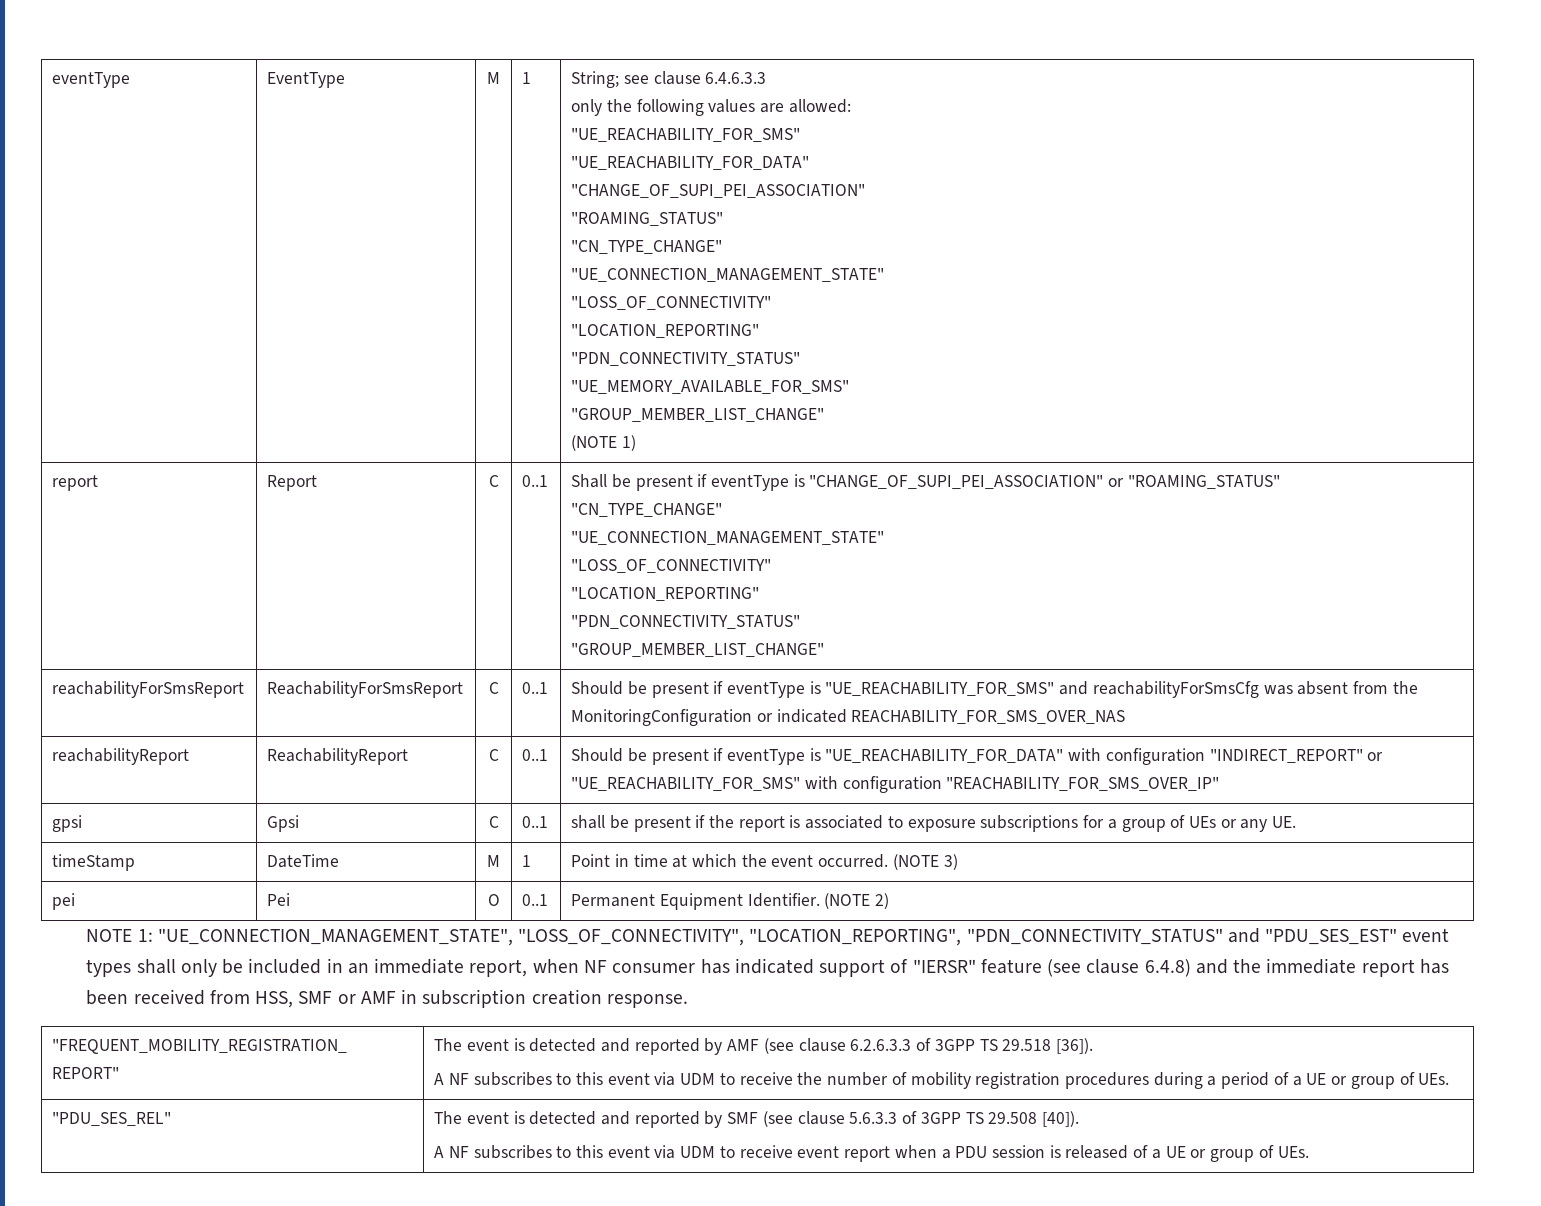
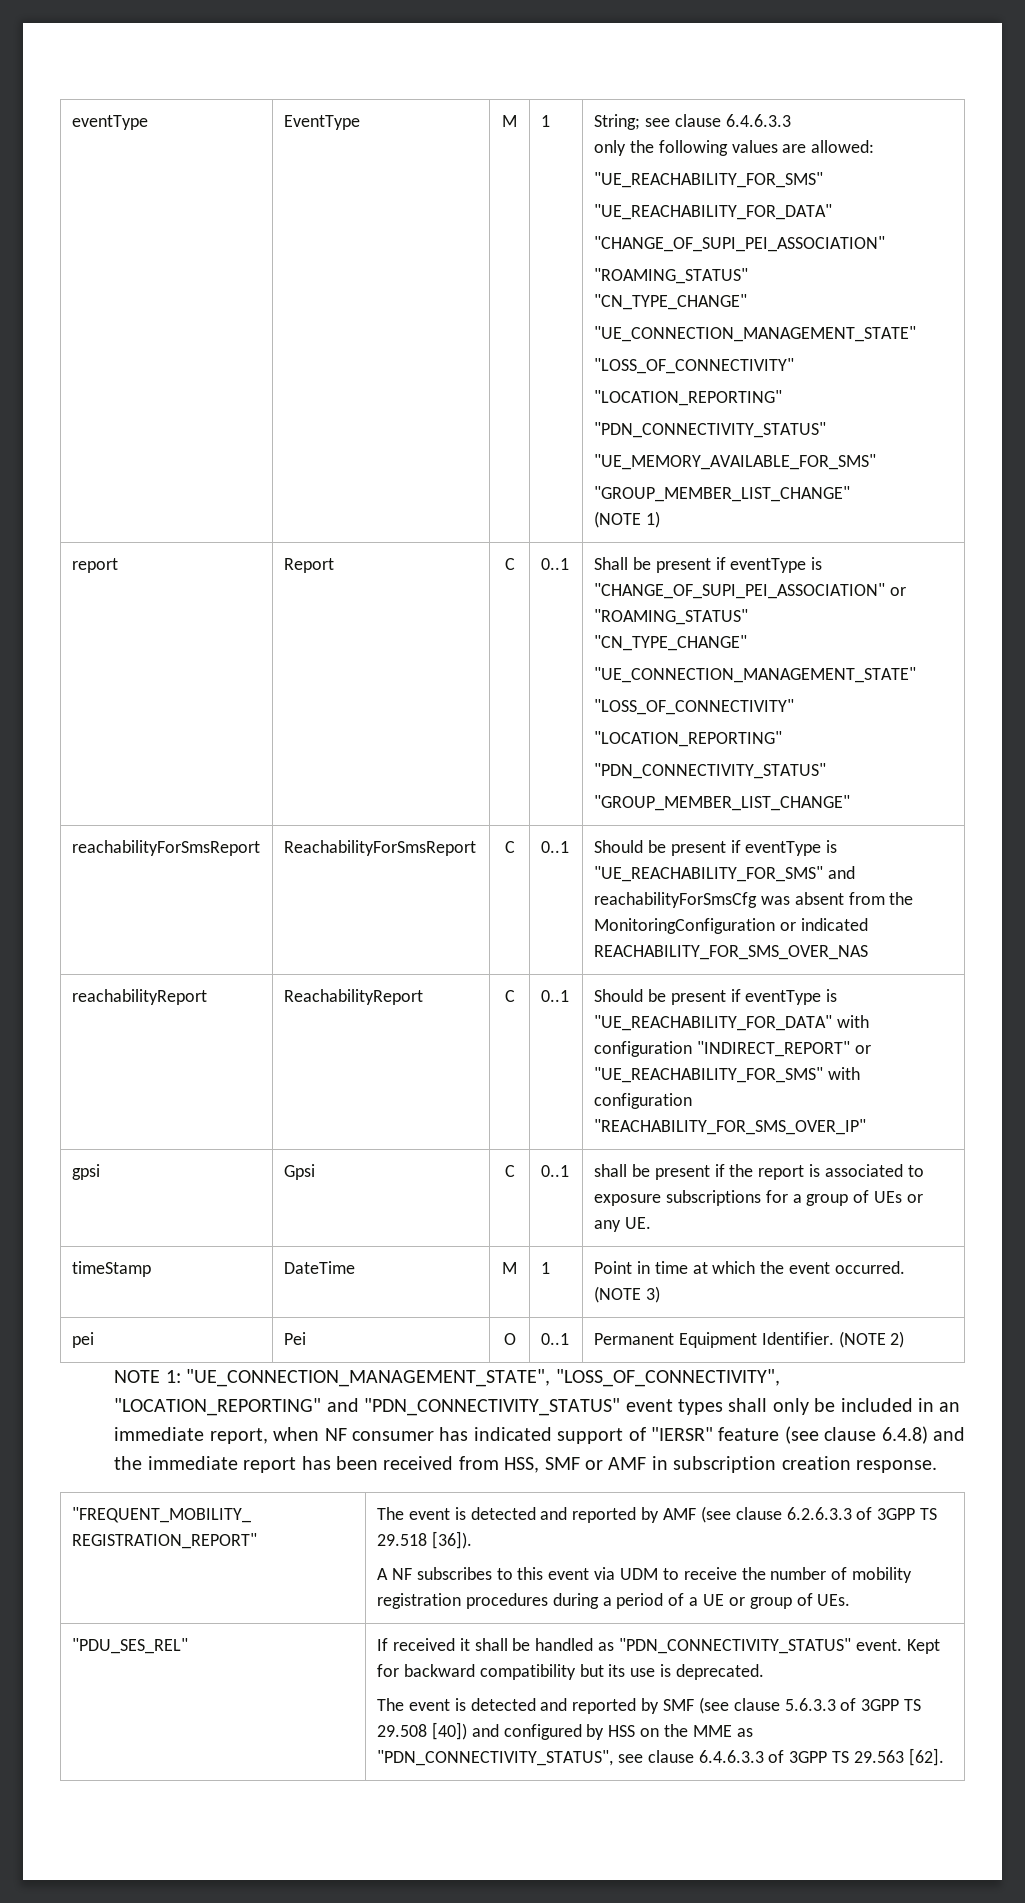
- NOTE 1: "UE_CONNECTION_MANAGEMENT_STATE", "LOSS_OF_CONNECTIVITY", "LOCATION_REPORTING", "PDN_CONNECTIVITY_STATUS" and "PDU_SES_EST" event types shall only be included in an immediate report, when NF consumer has indicated support of "IERSR" feature (see clause 6.4.8) and the immediate report has been received from HSS, SMF or AMF in subscription creation response.
+ NOTE 1: "UE_CONNECTION_MANAGEMENT_STATE", "LOSS_OF_CONNECTIVITY", "LOCATION_REPORTING" and "PDN_CONNECTIVITY_STATUS" event types shall only be included in an immediate report, when NF consumer has indicated support of "IERSR" feature (see clause 6.4.8) and the immediate report has been received from HSS, SMF or AMF in subscription creation response.
+ If received it shall be handled as "PDN_CONNECTIVITY_STATUS" event. Kept for backward compatibility but its use is deprecated.
- The event is detected and reported by SMF (see clause 5.6.3.3 of 3GPP TS 29.508 [40]).
- A NF subscribes to this event via UDM to receive event report when a PDU session is released of a UE or group of UEs.
+ The event is detected and reported by SMF (see clause 5.6.3.3 of 3GPP TS 29.508 [40]) and configured by HSS on the MME as "PDN_CONNECTIVITY_STATUS", see clause 6.4.6.3.3 of 3GPP TS 29.563 [62].

